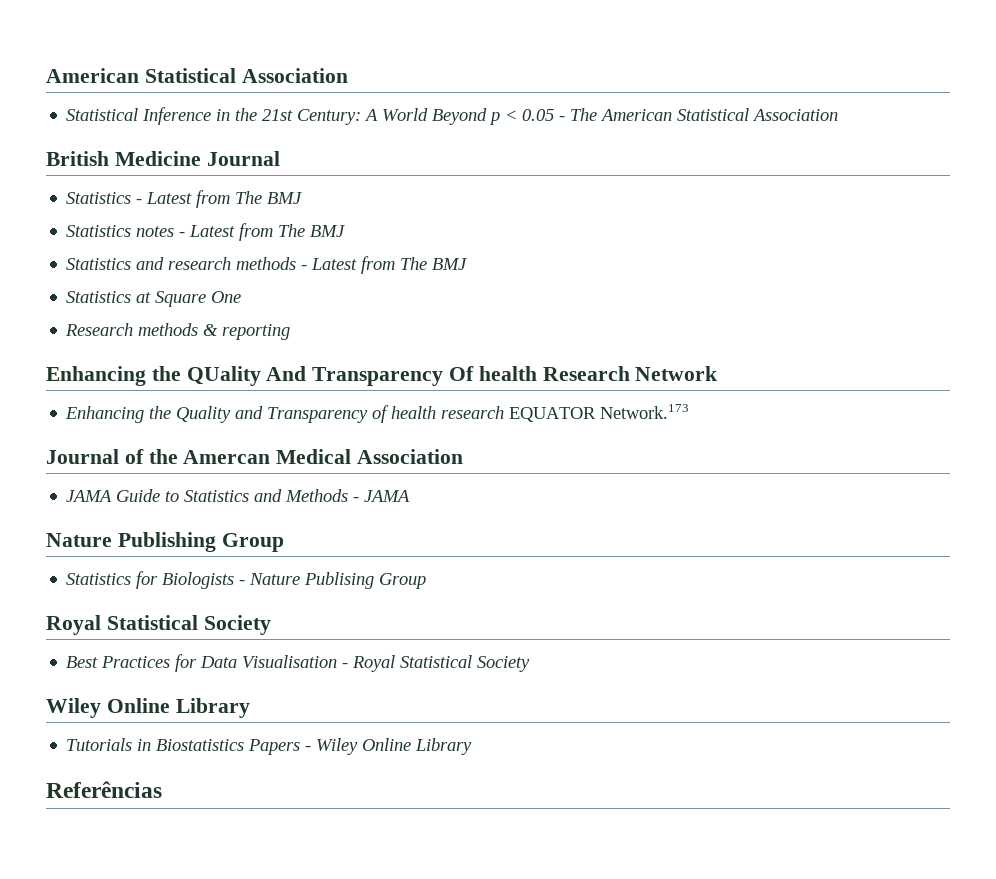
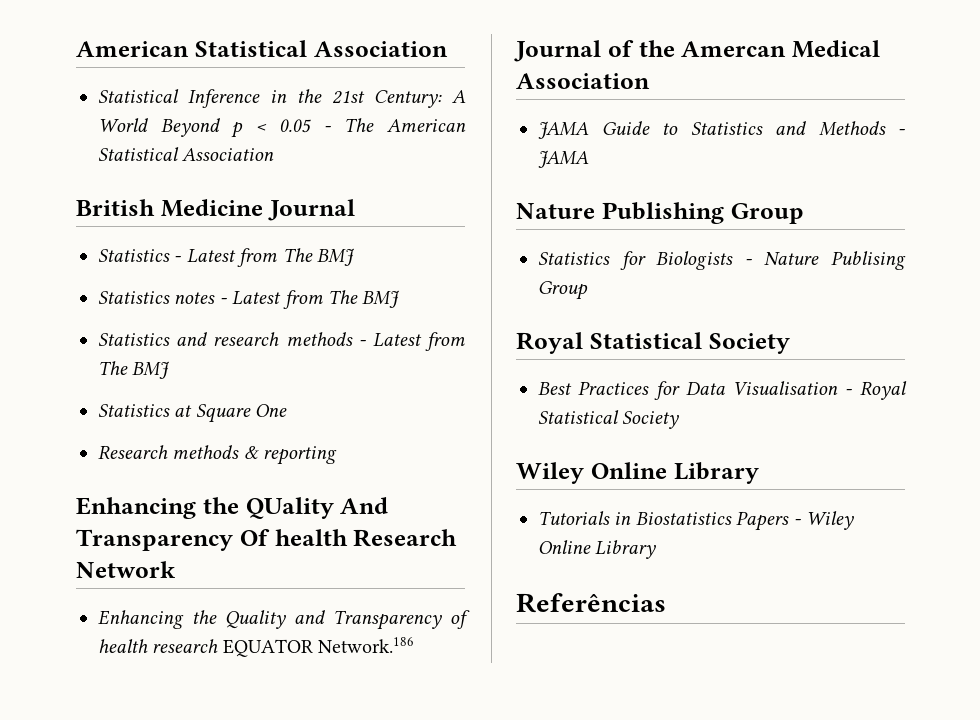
- Enhancing the Quality and Transparency of health research EQUATOR Network.173
+ Enhancing the Quality and Transparency of health research EQUATOR Network.186

